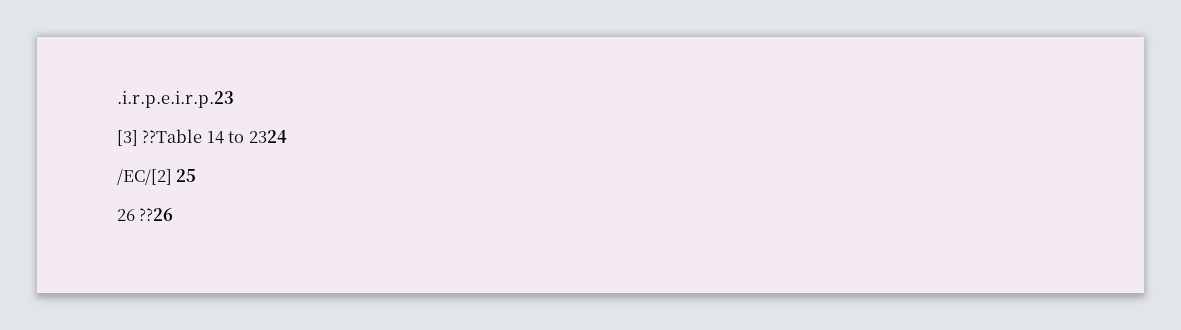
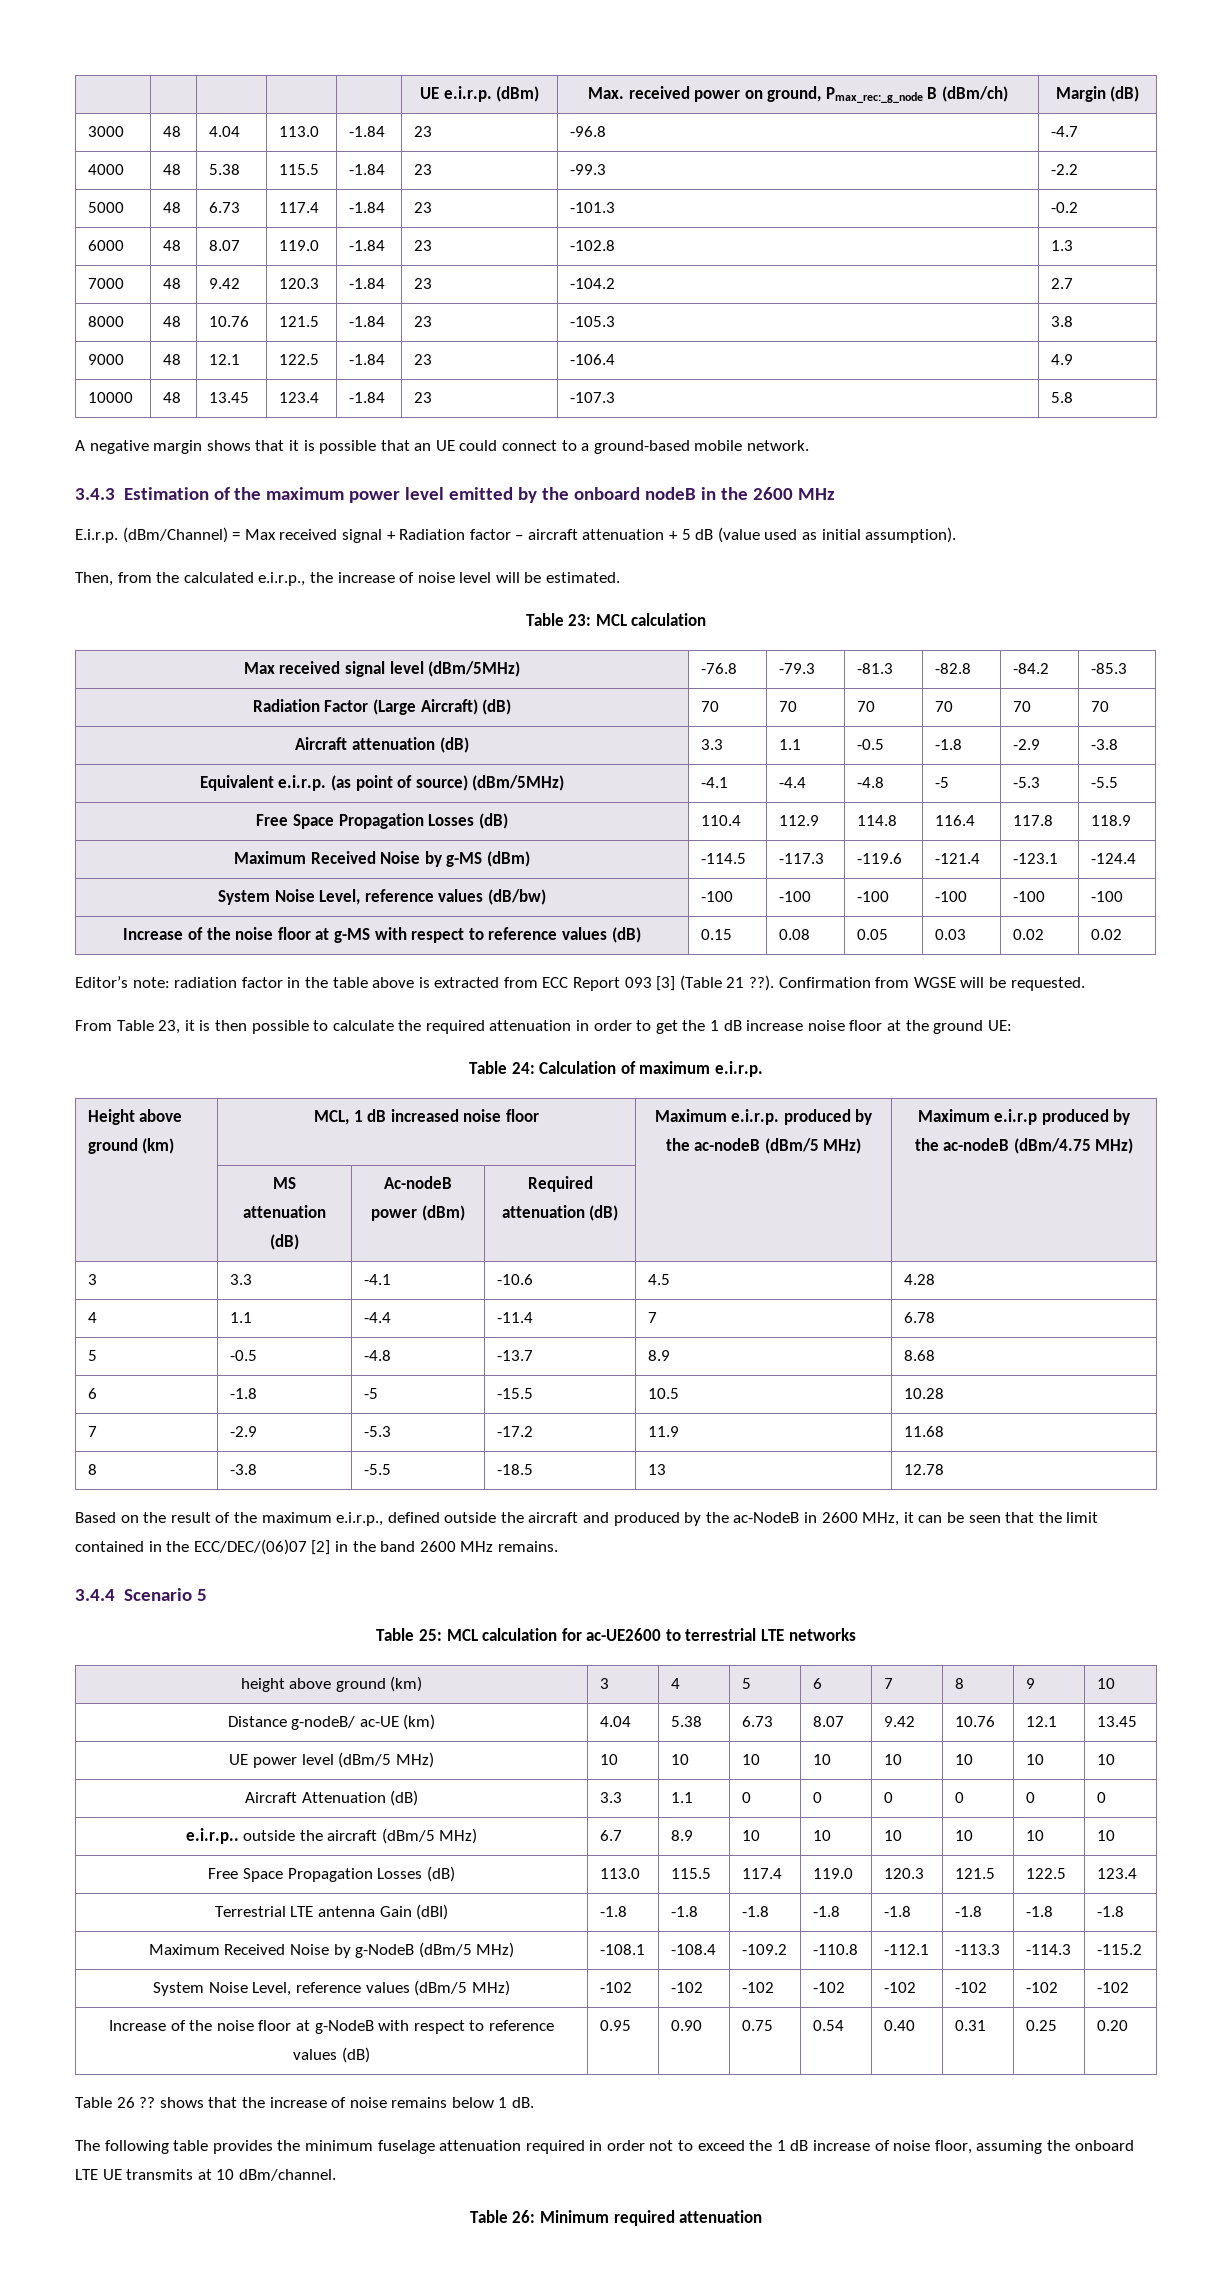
- .i.r.p.e.i.r.p.23
- [3] ??Table 14 to 2324
- /EC/[2] 25
- 26 ??26
+ | | | | | UE e.i.r.p. (dBm) | Max. received power on ground, Pmax_rec:_g_node B (dBm/ch) | Margin (dB)
+ 3000 | 48 | 4.04 | 113.0 | -1.84 | 23 | -96.8 | -4.7
+ 4000 | 48 | 5.38 | 115.5 | -1.84 | 23 | -99.3 | -2.2
+ 5000 | 48 | 6.73 | 117.4 | -1.84 | 23 | -101.3 | -0.2
+ 6000 | 48 | 8.07 | 119.0 | -1.84 | 23 | -102.8 | 1.3
+ 7000 | 48 | 9.42 | 120.3 | -1.84 | 23 | -104.2 | 2.7
+ 8000 | 48 | 10.76 | 121.5 | -1.84 | 23 | -105.3 | 3.8
+ 9000 | 48 | 12.1 | 122.5 | -1.84 | 23 | -106.4 | 4.9
+ 10000 | 48 | 13.45 | 123.4 | -1.84 | 23 | -107.3 | 5.8
+ A negative margin shows that it is possible that an UE could connect to a ground-based mobile network.
+ 3.4.3 Estimation of the maximum power level emitted by the onboard nodeB in the 2600 MHz
+ E.i.r.p. (dBm/Channel) = Max received signal + Radiation factor – aircraft attenuation + 5 dB (value used as initial assumption).
+ Then, from the calculated e.i.r.p., the increase of noise level will be estimated.
+ Table 23: MCL calculation
+ Max received signal level (dBm/5MHz) | -76.8 | -79.3 | -81.3 | -82.8 | -84.2 | -85.3
+ Radiation Factor (Large Aircraft) (dB) | 70 | 70 | 70 | 70 | 70 | 70
+ Aircraft attenuation (dB) | 3.3 | 1.1 | -0.5 | -1.8 | -2.9 | -3.8
+ Equivalent e.i.r.p. (as point of source) (dBm/5MHz) | -4.1 | -4.4 | -4.8 | -5 | -5.3 | -5.5
+ Free Space Propagation Losses (dB) | 110.4 | 112.9 | 114.8 | 116.4 | 117.8 | 118.9
+ Maximum Received Noise by g-MS (dBm) | -114.5 | -117.3 | -119.6 | -121.4 | -123.1 | -124.4
+ System Noise Level, reference values (dB/bw) | -100 | -100 | -100 | -100 | -100 | -100
+ Increase of the noise floor at g-MS with respect to reference values (dB) | 0.15 | 0.08 | 0.05 | 0.03 | 0.02 | 0.02
+ Editor’s note: radiation factor in the table above is extracted from ECC Report 093 [3] (Table 21 ??). Confirmation from WGSE will be requested.
+ From Table 23, it is then possible to calculate the required attenuation in order to get the 1 dB increase noise floor at the ground UE:
+ Table 24: Calculation of maximum e.i.r.p.
+ Height above ground (km) | MCL, 1 dB increased noise floor | Maximum e.i.r.p. produced by the ac-nodeB (dBm/5 MHz) | Maximum e.i.r.p produced by the ac-nodeB (dBm/4.75 MHz)
+ | MS attenuation (dB) | Ac-nodeB power (dBm) | Required attenuation (dB) | |
+ 3 | 3.3 | -4.1 | -10.6 | 4.5 | 4.28
+ 4 | 1.1 | -4.4 | -11.4 | 7 | 6.78
+ 5 | -0.5 | -4.8 | -13.7 | 8.9 | 8.68
+ 6 | -1.8 | -5 | -15.5 | 10.5 | 10.28
+ 7 | -2.9 | -5.3 | -17.2 | 11.9 | 11.68
+ 8 | -3.8 | -5.5 | -18.5 | 13 | 12.78
+ Based on the result of the maximum e.i.r.p., defined outside the aircraft and produced by the ac-NodeB in 2600 MHz, it can be seen that the limit contained in the ECC/DEC/(06)07 [2] in the band 2600 MHz remains.
+ 3.4.4 Scenario 5
+ Table 25: MCL calculation for ac-UE2600 to terrestrial LTE networks
+ height above ground (km) | 3 | 4 | 5 | 6 | 7 | 8 | 9 | 10
+ Distance g-nodeB/ ac-UE (km) | 4.04 | 5.38 | 6.73 | 8.07 | 9.42 | 10.76 | 12.1 | 13.45
+ UE power level (dBm/5 MHz) | 10 | 10 | 10 | 10 | 10 | 10 | 10 | 10
+ Aircraft Attenuation (dB) | 3.3 | 1.1 | 0 | 0 | 0 | 0 | 0 | 0
+ e.i.r.p.. outside the aircraft (dBm/5 MHz) | 6.7 | 8.9 | 10 | 10 | 10 | 10 | 10 | 10
+ Free Space Propagation Losses (dB) | 113.0 | 115.5 | 117.4 | 119.0 | 120.3 | 121.5 | 122.5 | 123.4
+ Terrestrial LTE antenna Gain (dBI) | -1.8 | -1.8 | -1.8 | -1.8 | -1.8 | -1.8 | -1.8 | -1.8
+ Maximum Received Noise by g-NodeB (dBm/5 MHz) | -108.1 | -108.4 | -109.2 | -110.8 | -112.1 | -113.3 | -114.3 | -115.2
+ System Noise Level, reference values (dBm/5 MHz) | -102 | -102 | -102 | -102 | -102 | -102 | -102 | -102
+ Increase of the noise floor at g-NodeB with respect to reference values (dB) | 0.95 | 0.90 | 0.75 | 0.54 | 0.40 | 0.31 | 0.25 | 0.20
+ Table 26 ?? shows that the increase of noise remains below 1 dB.
+ The following table provides the minimum fuselage attenuation required in order not to exceed the 1 dB increase of noise floor, assuming the onboard LTE UE transmits at 10 dBm/channel.
+ Table 26: Minimum required attenuation

